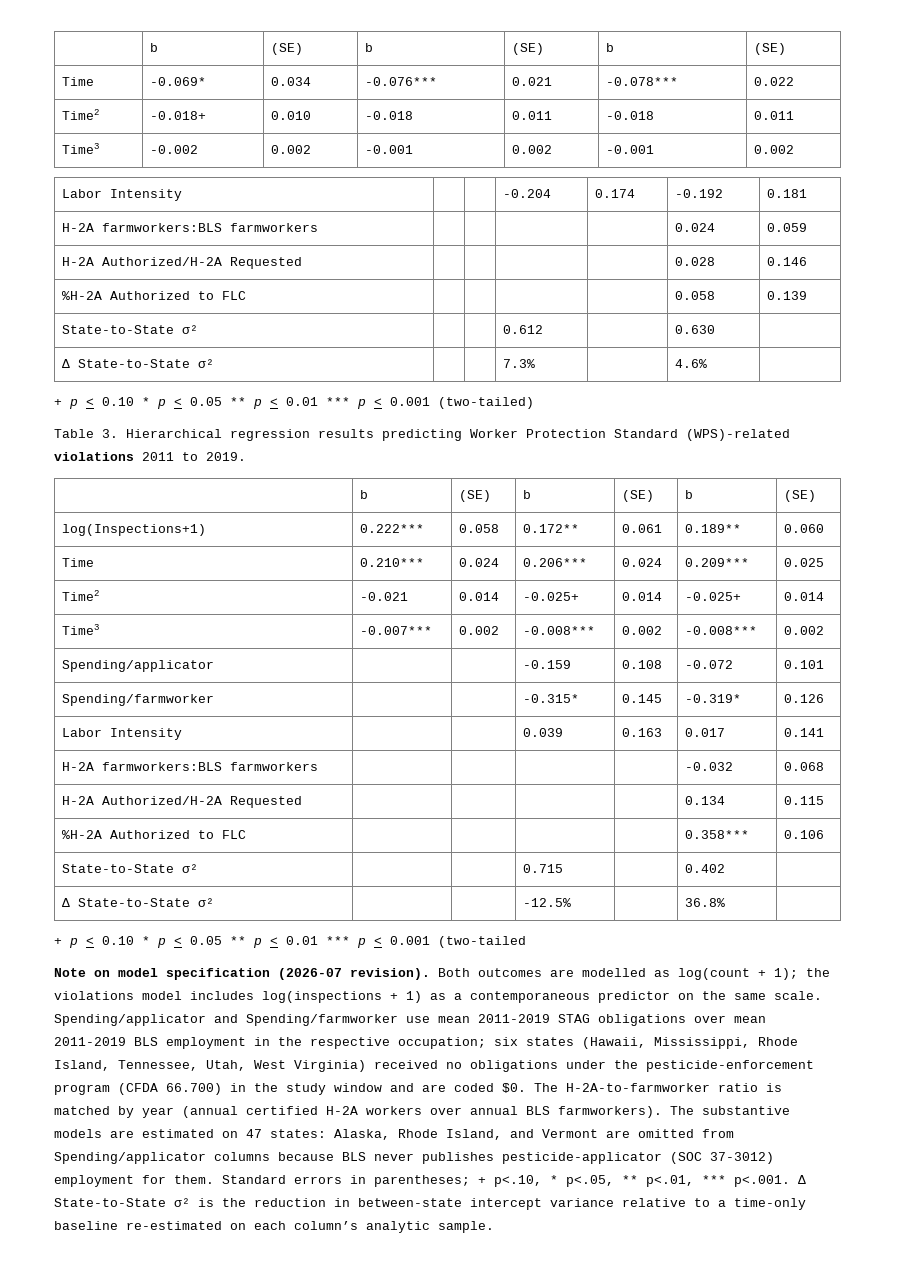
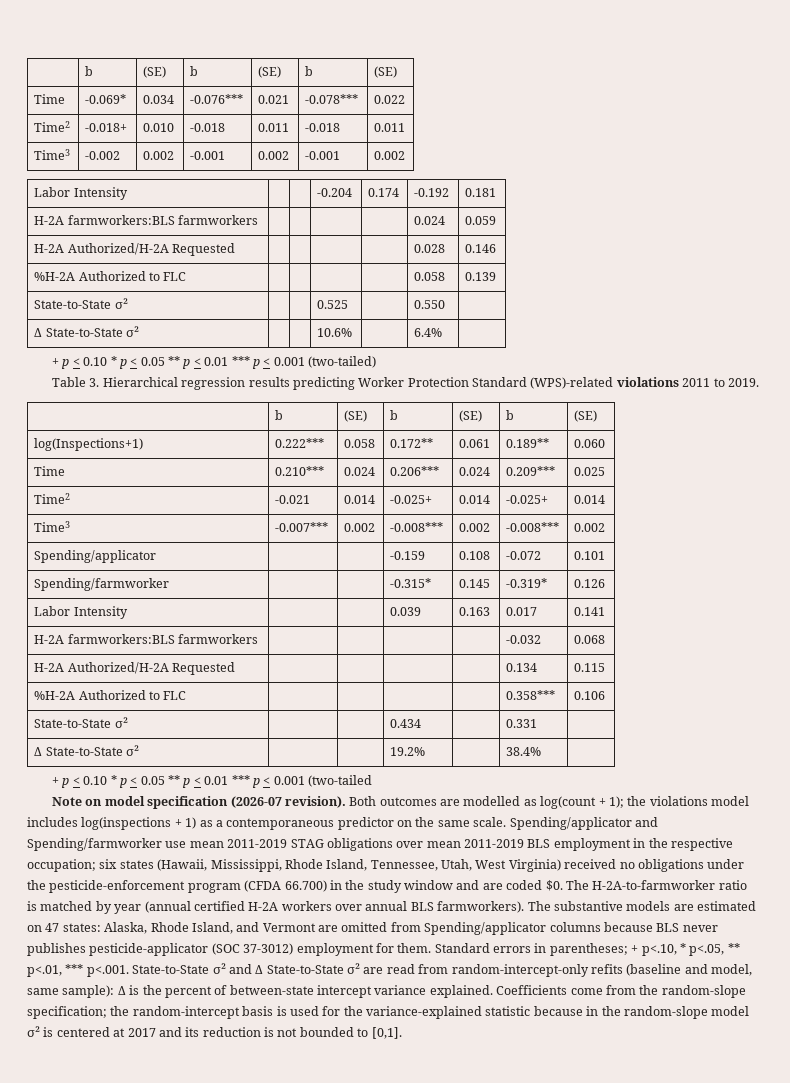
- State-to-State σ² | | | 0.612 | | 0.630 |
- Δ State-to-State σ² | | | 7.3% | | 4.6% |
+ State-to-State σ² | | | 0.525 | | 0.550 |
+ Δ State-to-State σ² | | | 10.6% | | 6.4% |
- State-to-State σ² | | | 0.715 | | 0.402 |
- Δ State-to-State σ² | | | -12.5% | | 36.8% |
+ State-to-State σ² | | | 0.434 | | 0.331 |
+ Δ State-to-State σ² | | | 19.2% | | 38.4% |
- Standard errors in parentheses; + p<.10, * p<.05, ** p<.01, *** p<.001. Δ State-to-State σ² is the reduction in between-state intercept variance relative to a time-only baseline re-estimated on each column’s analytic sample.
+ Standard errors in parentheses; + p<.10, * p<.05, ** p<.01, *** p<.001. State-to-State σ² and Δ State-to-State σ² are read from random-intercept-only refits (baseline and model, same sample): Δ is the percent of between-state intercept variance explained. Coefficients come from the random-slope specification; the random-intercept basis is used for the variance-explained statistic because in the random-slope model σ² is centered at 2017 and its reduction is not bounded to [0,1].

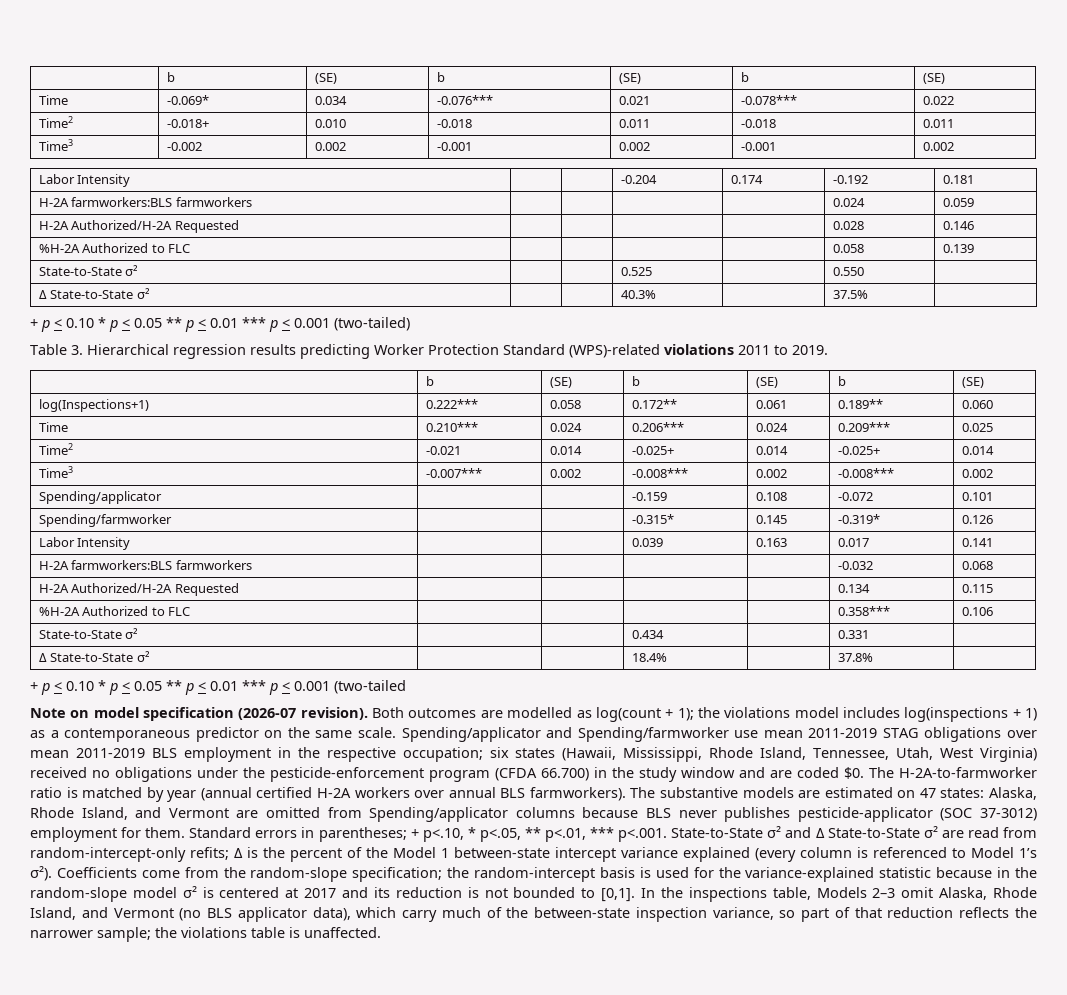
- Δ State-to-State σ² | | | 10.6% | | 6.4% |
+ Δ State-to-State σ² | | | 40.3% | | 37.5% |
- Δ State-to-State σ² | | | 19.2% | | 38.4% |
+ Δ State-to-State σ² | | | 18.4% | | 37.8% |
- Standard errors in parentheses; + p<.10, * p<.05, ** p<.01, *** p<.001. State-to-State σ² and Δ State-to-State σ² are read from random-intercept-only refits (baseline and model, same sample): Δ is the percent of between-state intercept variance explained.
+ Standard errors in parentheses; + p<.10, * p<.05, ** p<.01, *** p<.001. State-to-State σ² and Δ State-to-State σ² are read from random-intercept-only refits; Δ is the percent of the Model 1 between-state intercept variance explained (every column is referenced to Model 1’s σ²).
+ In the inspections table, Models 2–3 omit Alaska, Rhode Island, and Vermont (no BLS applicator data), which carry much of the between-state inspection variance, so part of that reduction reflects the narrower sample; the violations table is unaffected.

